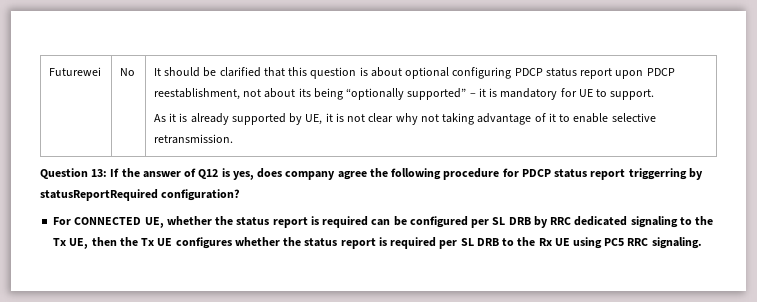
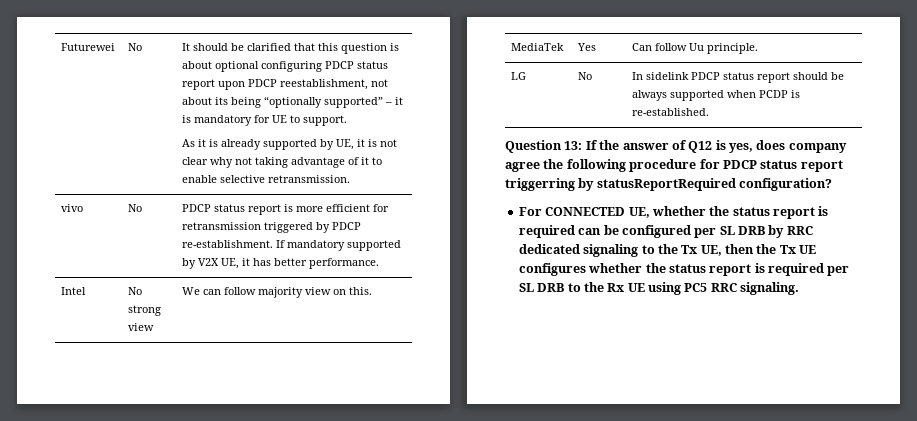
+ vivo | No | PDCP status report is more efficient for retransmission triggered by PDCP re-establishment. If mandatory supported by V2X UE, it has better performance.
+ Intel | No strong view | We can follow majority view on this.
+ MediaTek | Yes | Can follow Uu principle.
+ LG | No | In sidelink PDCP status report should be always supported when PCDP is re-established.

